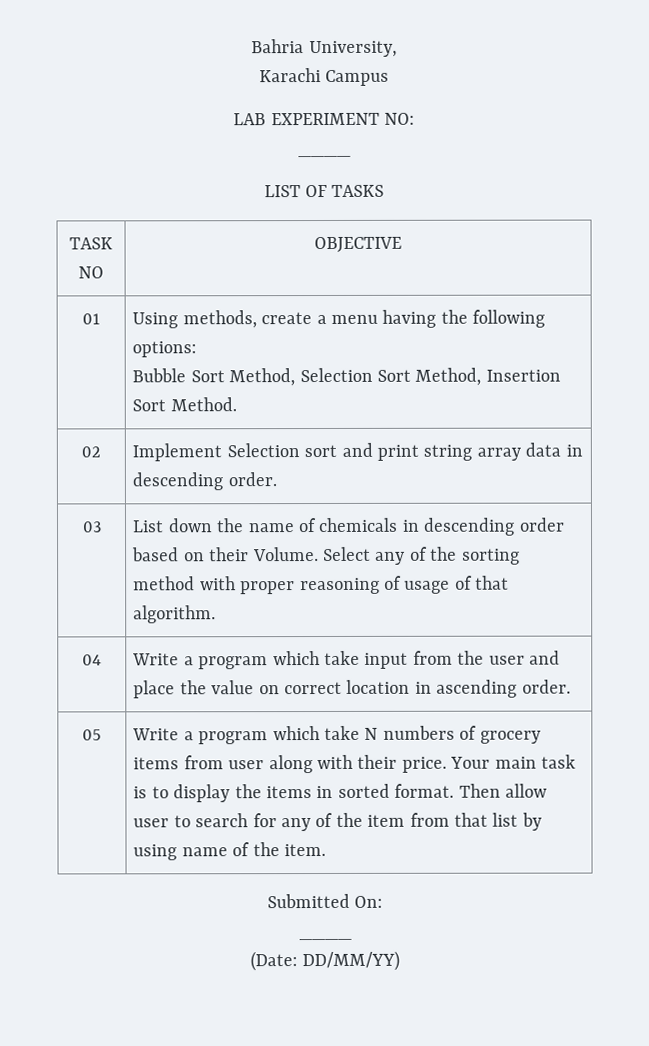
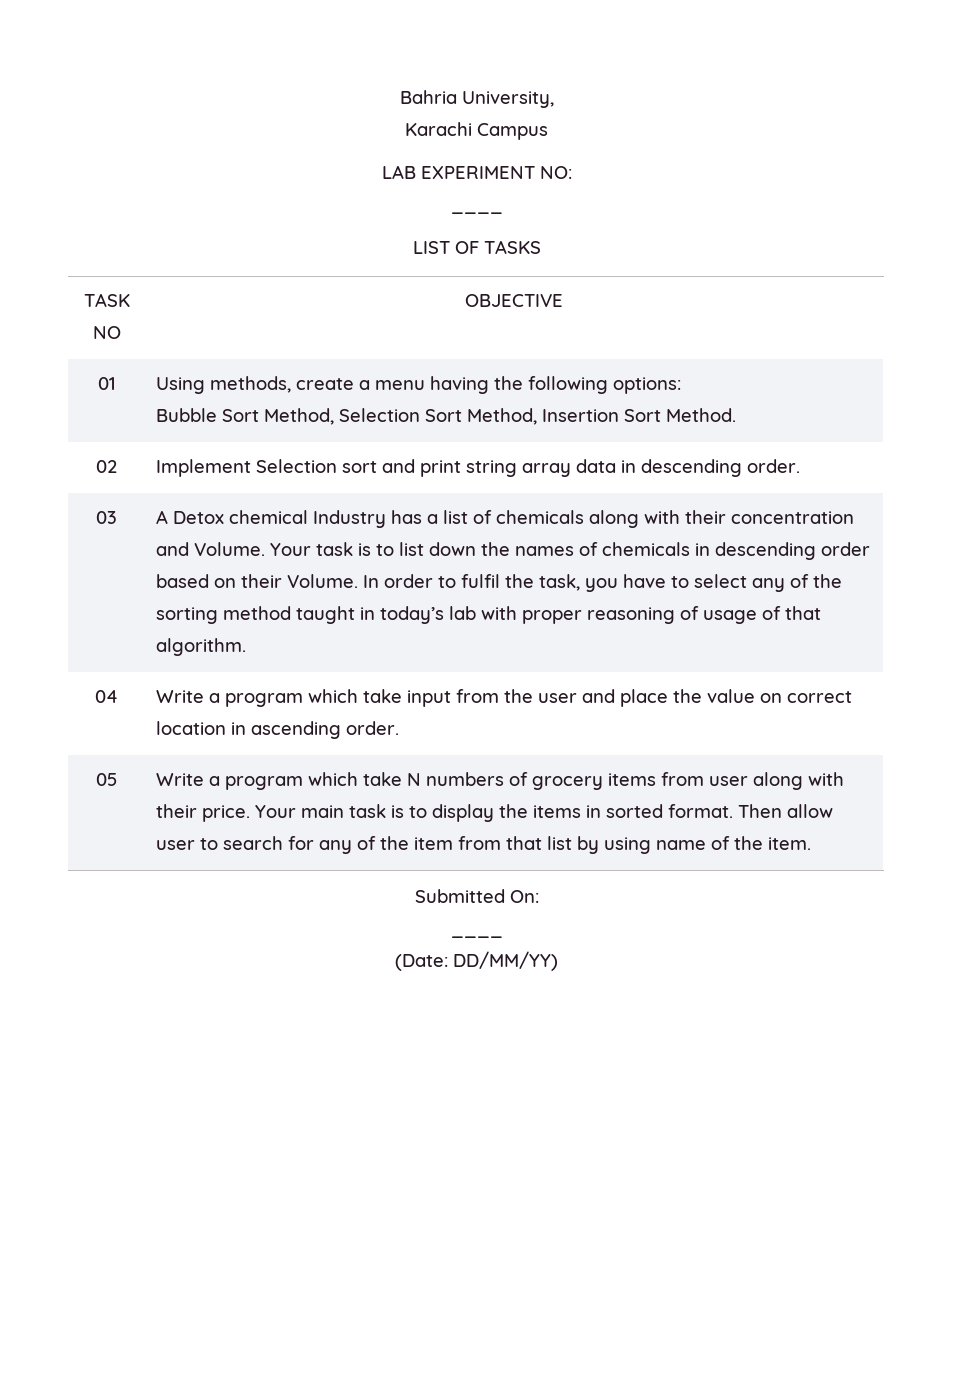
- List down the name of chemicals in descending order based on their Volume.
+ A Detox chemical Industry has a list of chemicals along with their concentration and Volume. Your task is to list down the names of chemicals in descending order based on their Volume.
- Select any of the sorting method with proper reasoning of usage of that algorithm.
+ In order to fulfil the task, you have to select any of the sorting method taught in today’s lab with proper reasoning of usage of that algorithm.

